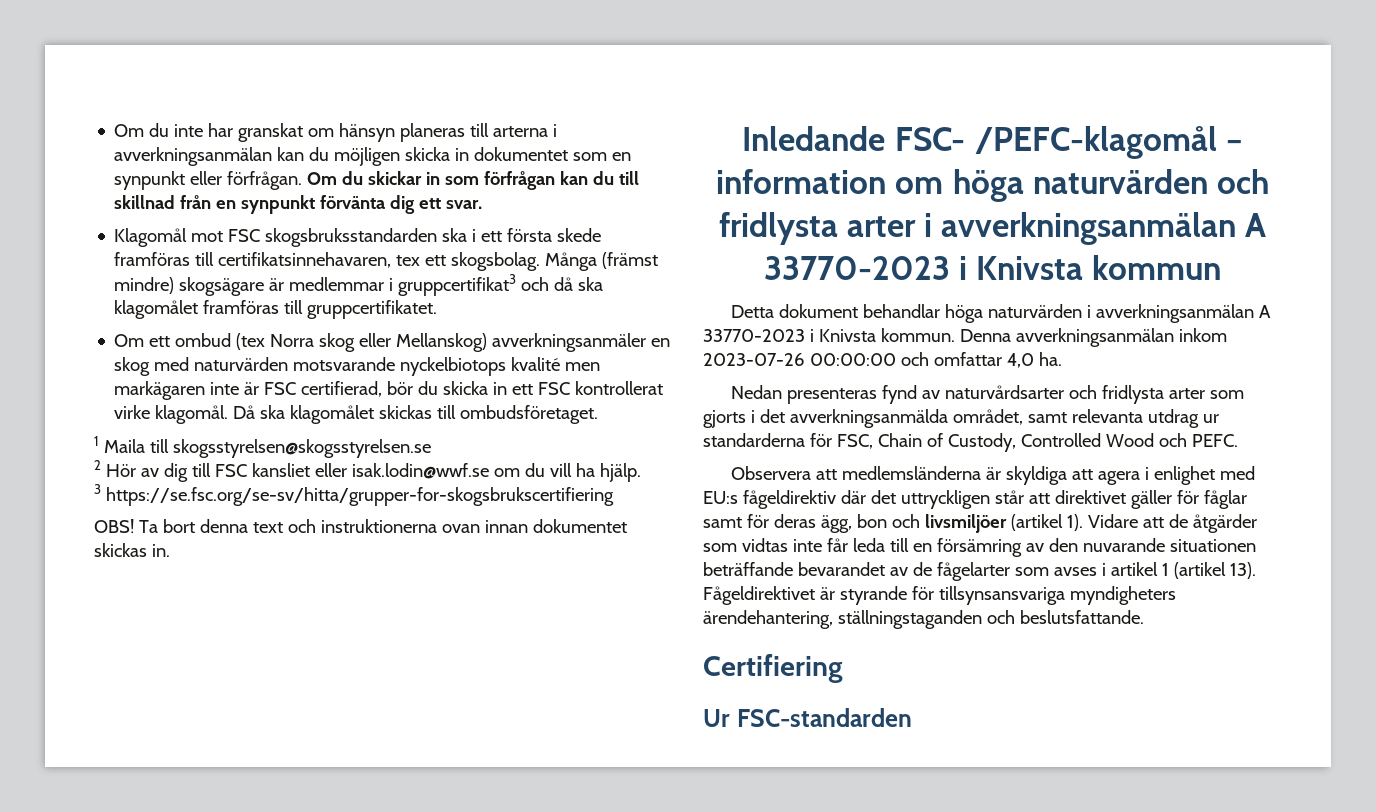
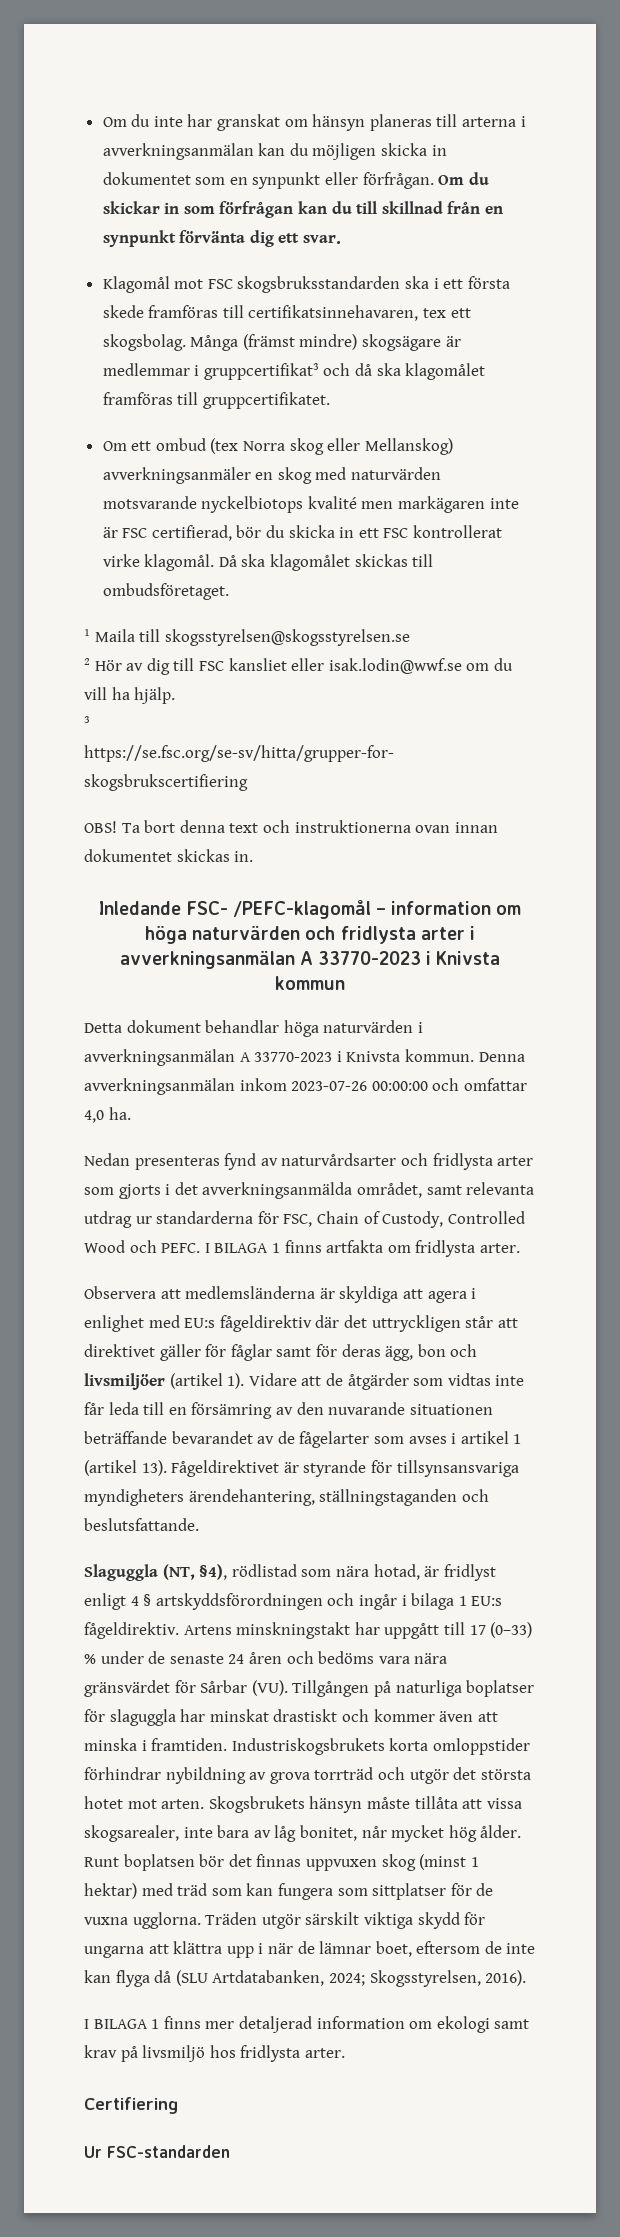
+ I BILAGA 1 finns artfakta om fridlysta arter.
+ Slaguggla (NT, §4), rödlistad som nära hotad, är fridlyst enligt 4 § artskyddsförordningen och ingår i bilaga 1 EU:s fågeldirektiv. Artens minskningstakt har uppgått till 17 (0–33) % under de senaste 24 åren och bedöms vara nära gränsvärdet för Sårbar (VU). Tillgången på naturliga boplatser för slaguggla har minskat drastiskt och kommer även att minska i framtiden. Industriskogsbrukets korta omloppstider förhindrar nybildning av grova torrträd och utgör det största hotet mot arten. Skogsbrukets hänsyn måste tillåta att vissa skogsarealer, inte bara av låg bonitet, når mycket hög ålder. Runt boplatsen bör det finnas uppvuxen skog (minst 1 hektar) med träd som kan fungera som sittplatser för de vuxna ugglorna. Träden utgör särskilt viktiga skydd för ungarna att klättra upp i när de lämnar boet, eftersom de inte kan flyga då (SLU Artdatabanken, 2024; Skogsstyrelsen, 2016).
+ I BILAGA 1 finns mer detaljerad information om ekologi samt krav på livsmiljö hos fridlysta arter.

